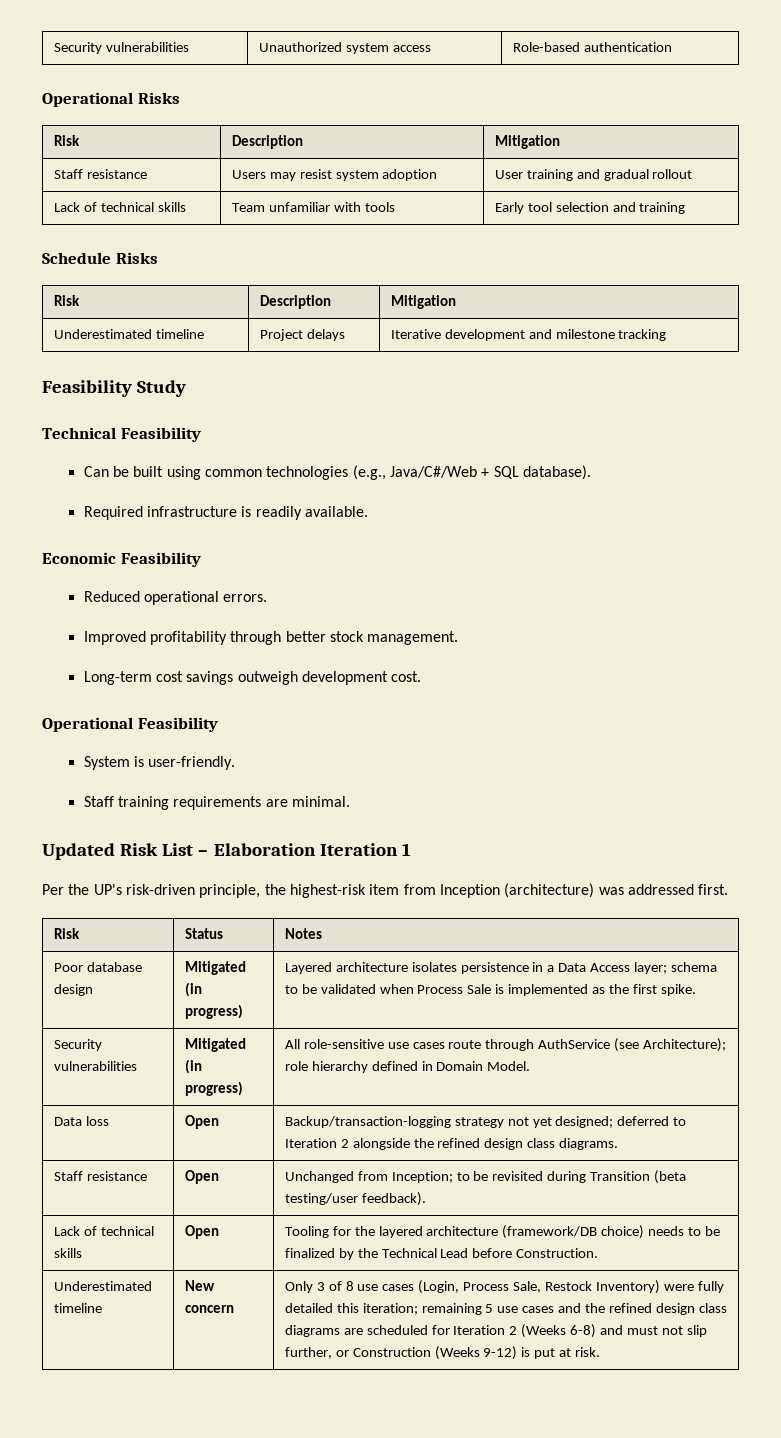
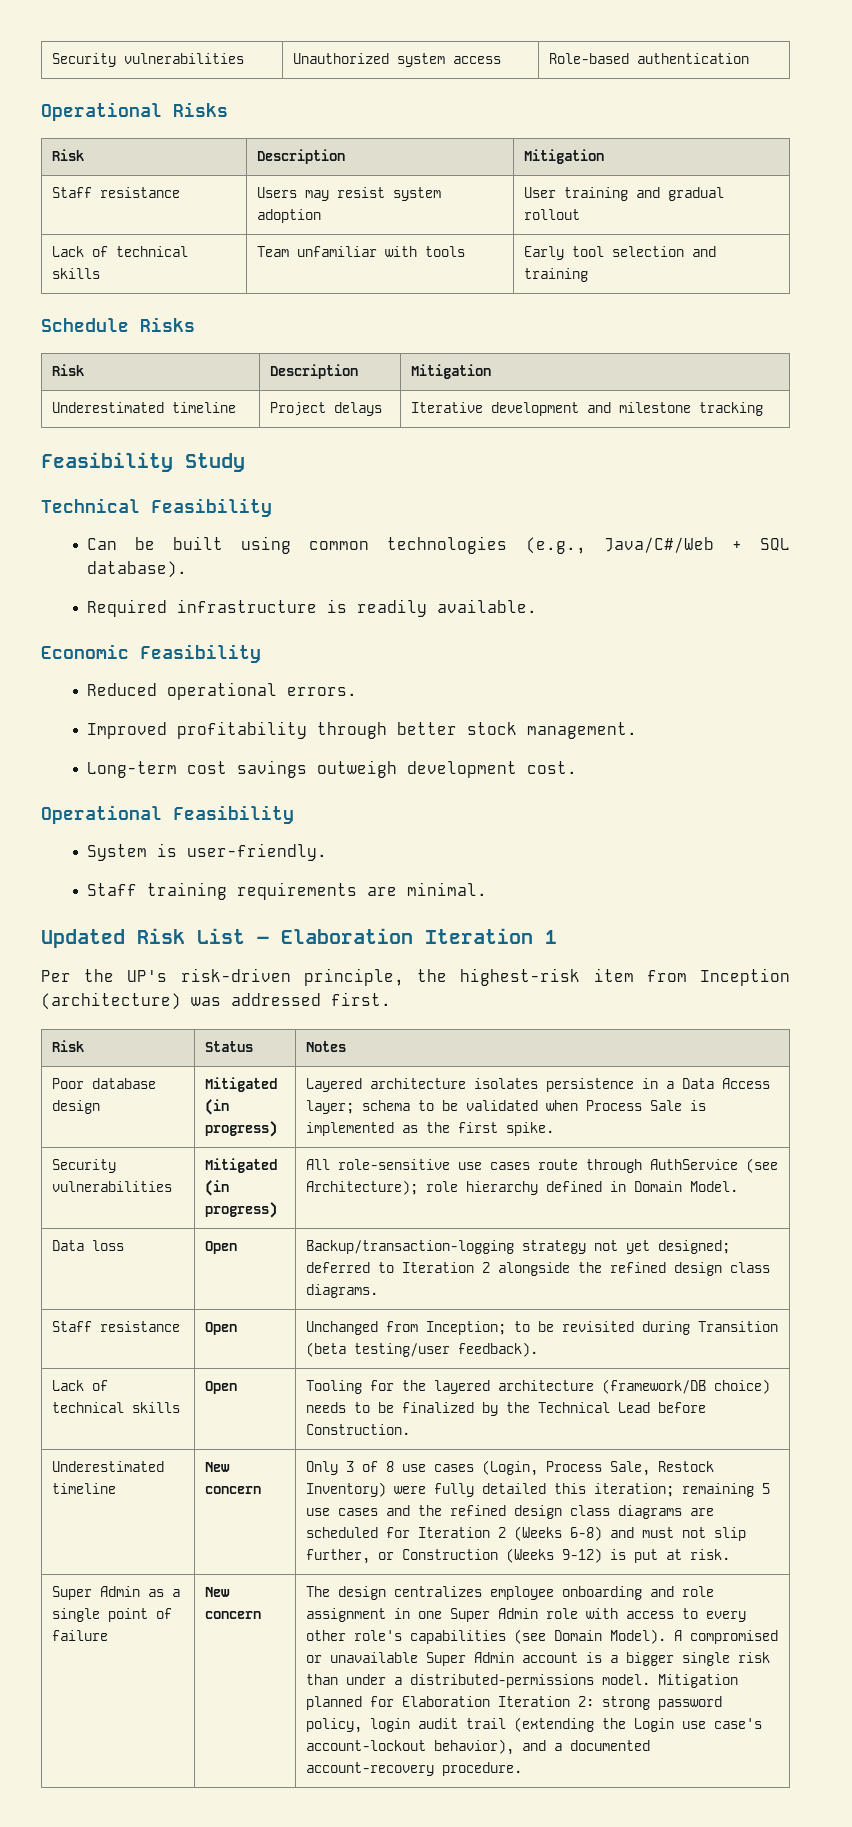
+ Super Admin as a single point of failure | New concern | The design centralizes employee onboarding and role assignment in one Super Admin role with access to every other role's capabilities (see Domain Model). A compromised or unavailable Super Admin account is a bigger single risk than under a distributed-permissions model. Mitigation planned for Elaboration Iteration 2: strong password policy, login audit trail (extending the Login use case's account-lockout behavior), and a documented account-recovery procedure.

